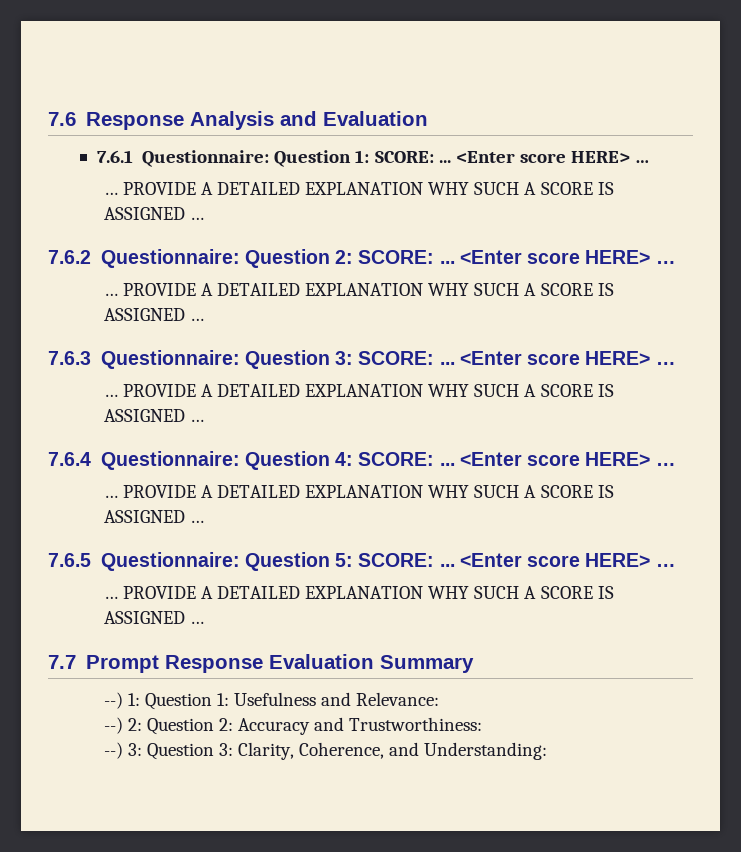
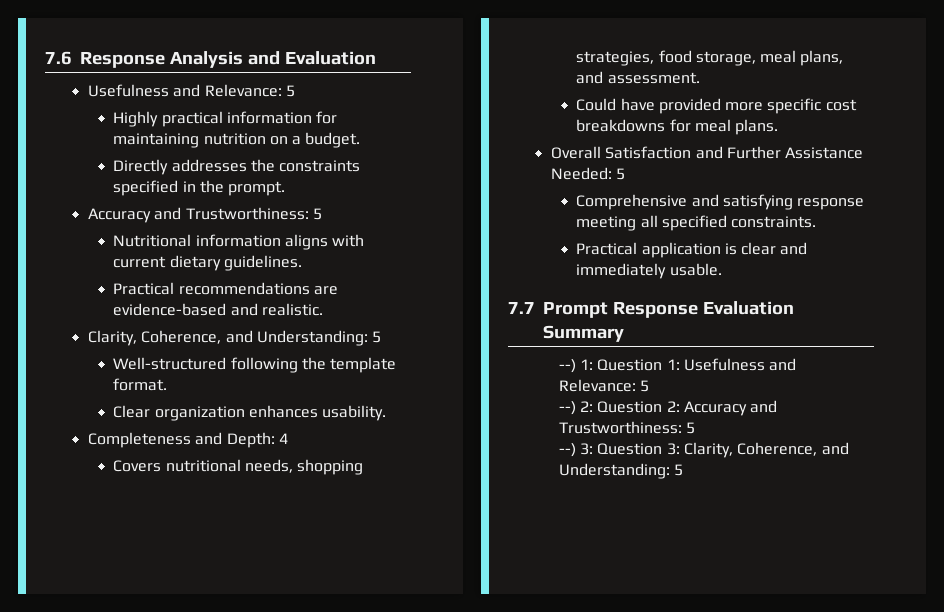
  7.6 Response Analysis and Evaluation
- 7.6.1 Questionnaire: Question 1: SCORE: ... <Enter score HERE> …
- … PROVIDE A DETAILED EXPLANATION WHY SUCH A SCORE IS ASSIGNED …
- 7.6.2 Questionnaire: Question 2: SCORE: ... <Enter score HERE> …
- … PROVIDE A DETAILED EXPLANATION WHY SUCH A SCORE IS ASSIGNED …
- 7.6.3 Questionnaire: Question 3: SCORE: ... <Enter score HERE> …
- … PROVIDE A DETAILED EXPLANATION WHY SUCH A SCORE IS ASSIGNED …
- 7.6.4 Questionnaire: Question 4: SCORE: ... <Enter score HERE> …
- … PROVIDE A DETAILED EXPLANATION WHY SUCH A SCORE IS ASSIGNED …
- 7.6.5 Questionnaire: Question 5: SCORE: ... <Enter score HERE> …
- … PROVIDE A DETAILED EXPLANATION WHY SUCH A SCORE IS ASSIGNED …
+ Usefulness and Relevance: 5
+ Highly practical information for maintaining nutrition on a budget.
+ Directly addresses the constraints specified in the prompt.
+ Accuracy and Trustworthiness: 5
+ Nutritional information aligns with current dietary guidelines.
+ Practical recommendations are evidence-based and realistic.
+ Clarity, Coherence, and Understanding: 5
+ Well-structured following the template format.
+ Clear organization enhances usability.
+ Completeness and Depth: 4
+ Covers nutritional needs, shopping strategies, food storage, meal plans, and assessment.
+ Could have provided more specific cost breakdowns for meal plans.
+ Overall Satisfaction and Further Assistance Needed: 5
+ Comprehensive and satisfying response meeting all specified constraints.
+ Practical application is clear and immediately usable.
- --) 1: Question 1: Usefulness and Relevance:
+ --) 1: Question 1: Usefulness and Relevance: 5
- --) 2: Question 2: Accuracy and Trustworthiness:
+ --) 2: Question 2: Accuracy and Trustworthiness: 5
- --) 3: Question 3: Clarity, Coherence, and Understanding:
+ --) 3: Question 3: Clarity, Coherence, and Understanding: 5

